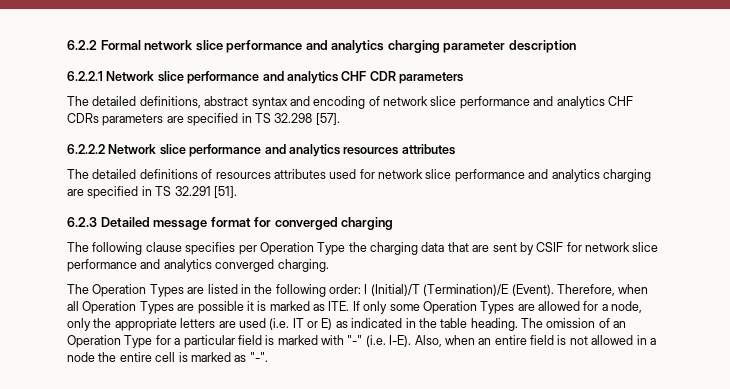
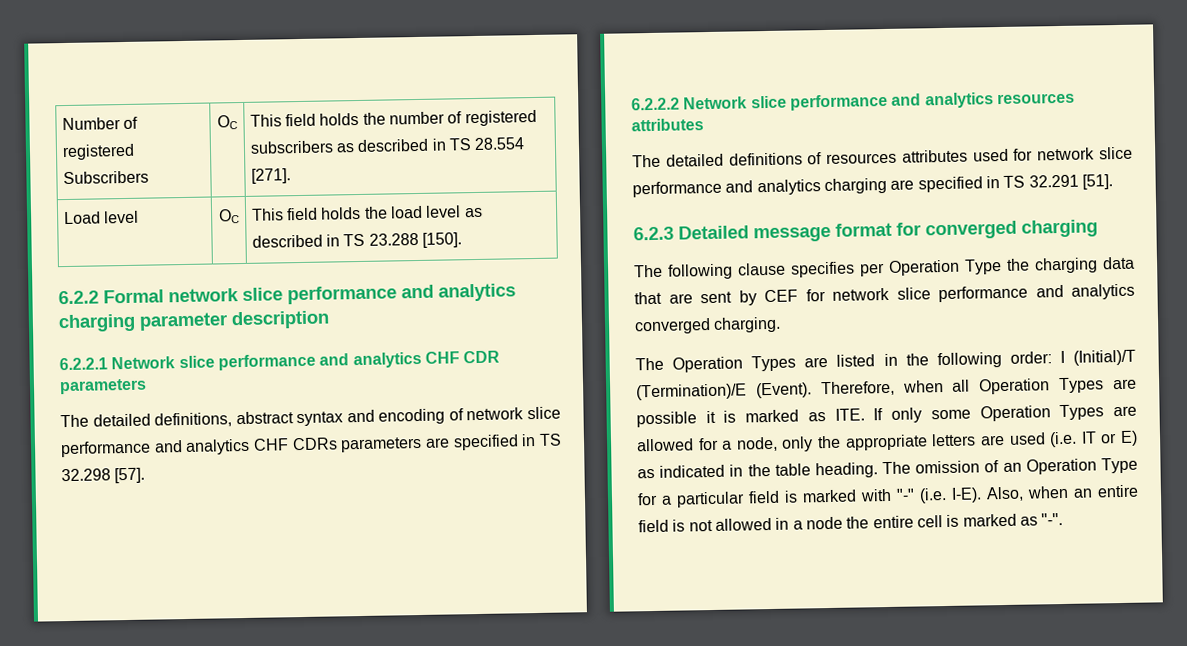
+ Number of registered Subscribers | OC | This field holds the number of registered subscribers as described in TS 28.554 [271].
+ Load level | OC | This field holds the load level as described in TS 23.288 [150].
- The following clause specifies per Operation Type the charging data that are sent by CSIF for network slice performance and analytics converged charging.
+ The following clause specifies per Operation Type the charging data that are sent by CEF for network slice performance and analytics converged charging.

